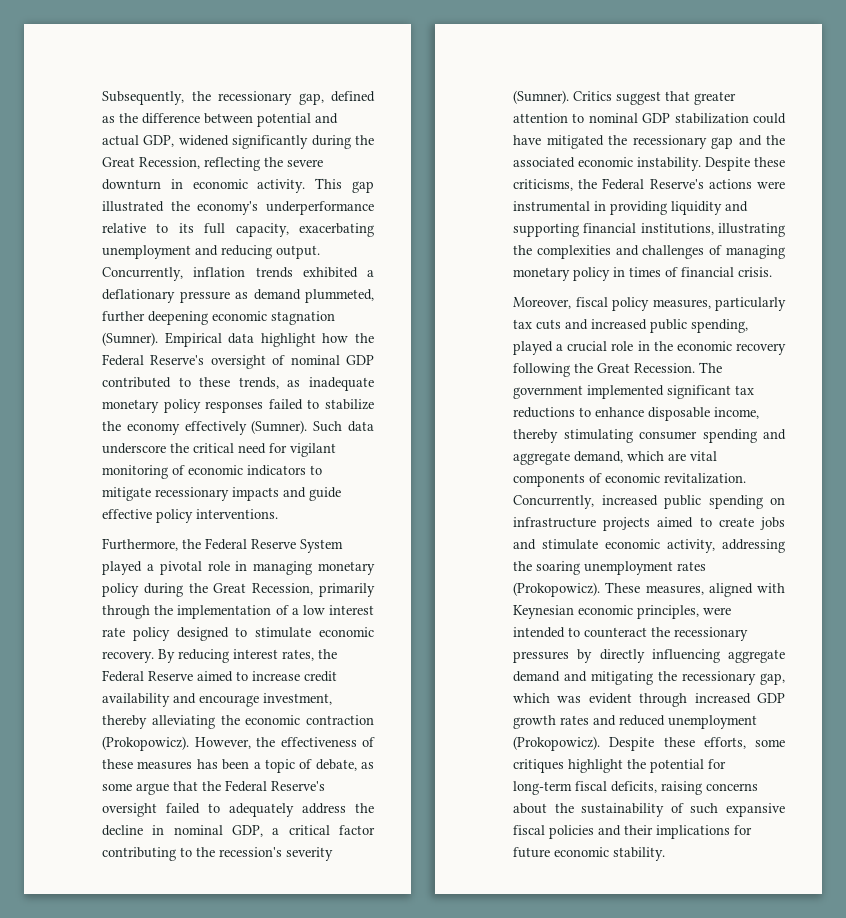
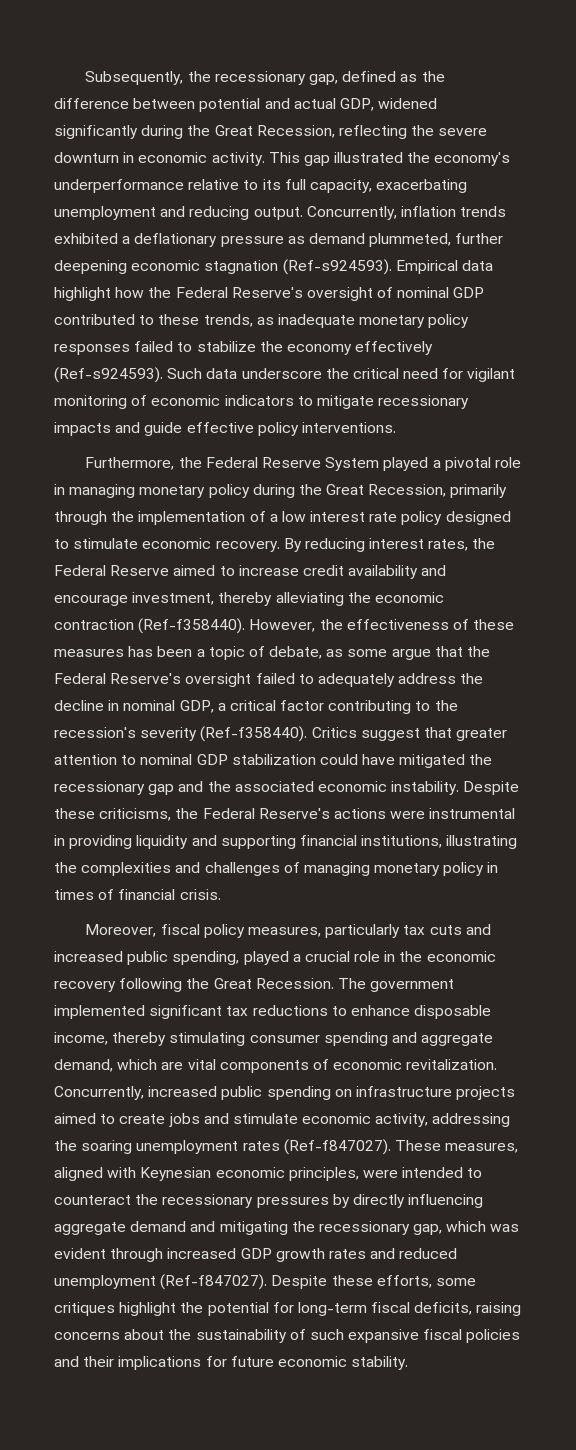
- Concurrently, inflation trends exhibited a deflationary pressure as demand plummeted, further deepening economic stagnation (Sumner).
+ Concurrently, inflation trends exhibited a deflationary pressure as demand plummeted, further deepening economic stagnation (Ref-s924593).
- Empirical data highlight how the Federal Reserve's oversight of nominal GDP contributed to these trends, as inadequate monetary policy responses failed to stabilize the economy effectively (Sumner).
+ Empirical data highlight how the Federal Reserve's oversight of nominal GDP contributed to these trends, as inadequate monetary policy responses failed to stabilize the economy effectively (Ref-s924593).
- By reducing interest rates, the Federal Reserve aimed to increase credit availability and encourage investment, thereby alleviating the economic contraction (Prokopowicz).
+ By reducing interest rates, the Federal Reserve aimed to increase credit availability and encourage investment, thereby alleviating the economic contraction (Ref-f358440).
- However, the effectiveness of these measures has been a topic of debate, as some argue that the Federal Reserve's oversight failed to adequately address the decline in nominal GDP, a critical factor contributing to the recession's severity (Sumner).
+ However, the effectiveness of these measures has been a topic of debate, as some argue that the Federal Reserve's oversight failed to adequately address the decline in nominal GDP, a critical factor contributing to the recession's severity (Ref-f358440).
- Concurrently, increased public spending on infrastructure projects aimed to create jobs and stimulate economic activity, addressing the soaring unemployment rates (Prokopowicz).
+ Concurrently, increased public spending on infrastructure projects aimed to create jobs and stimulate economic activity, addressing the soaring unemployment rates (Ref-f847027).
- These measures, aligned with Keynesian economic principles, were intended to counteract the recessionary pressures by directly influencing aggregate demand and mitigating the recessionary gap, which was evident through increased GDP growth rates and reduced unemployment (Prokopowicz).
+ These measures, aligned with Keynesian economic principles, were intended to counteract the recessionary pressures by directly influencing aggregate demand and mitigating the recessionary gap, which was evident through increased GDP growth rates and reduced unemployment (Ref-f847027).

